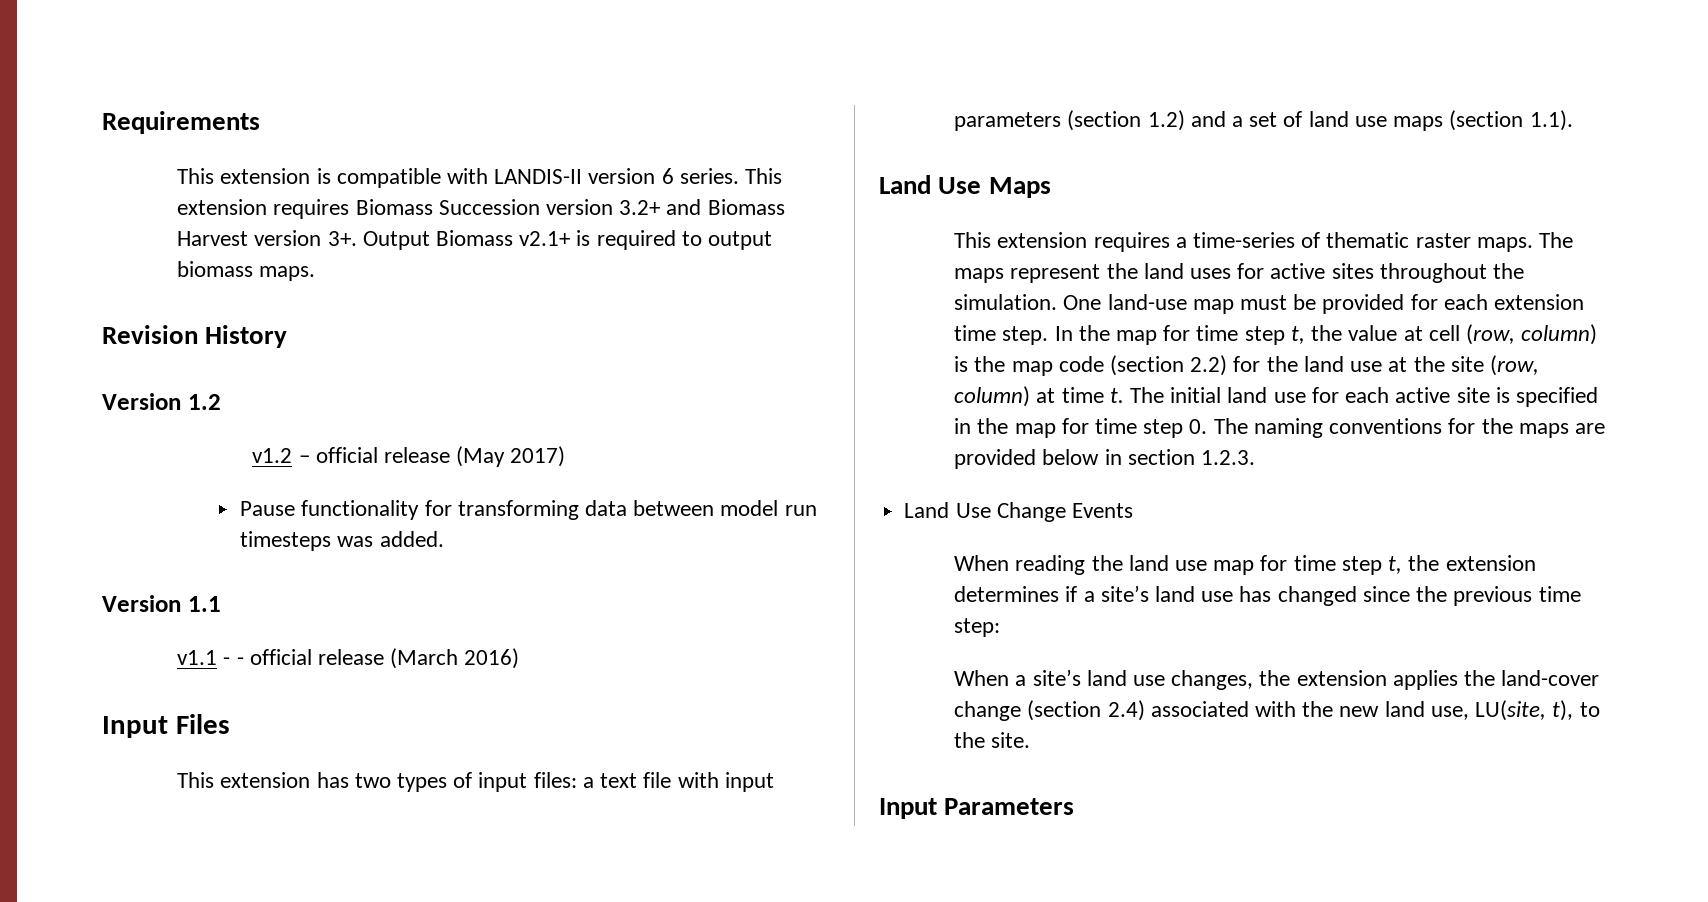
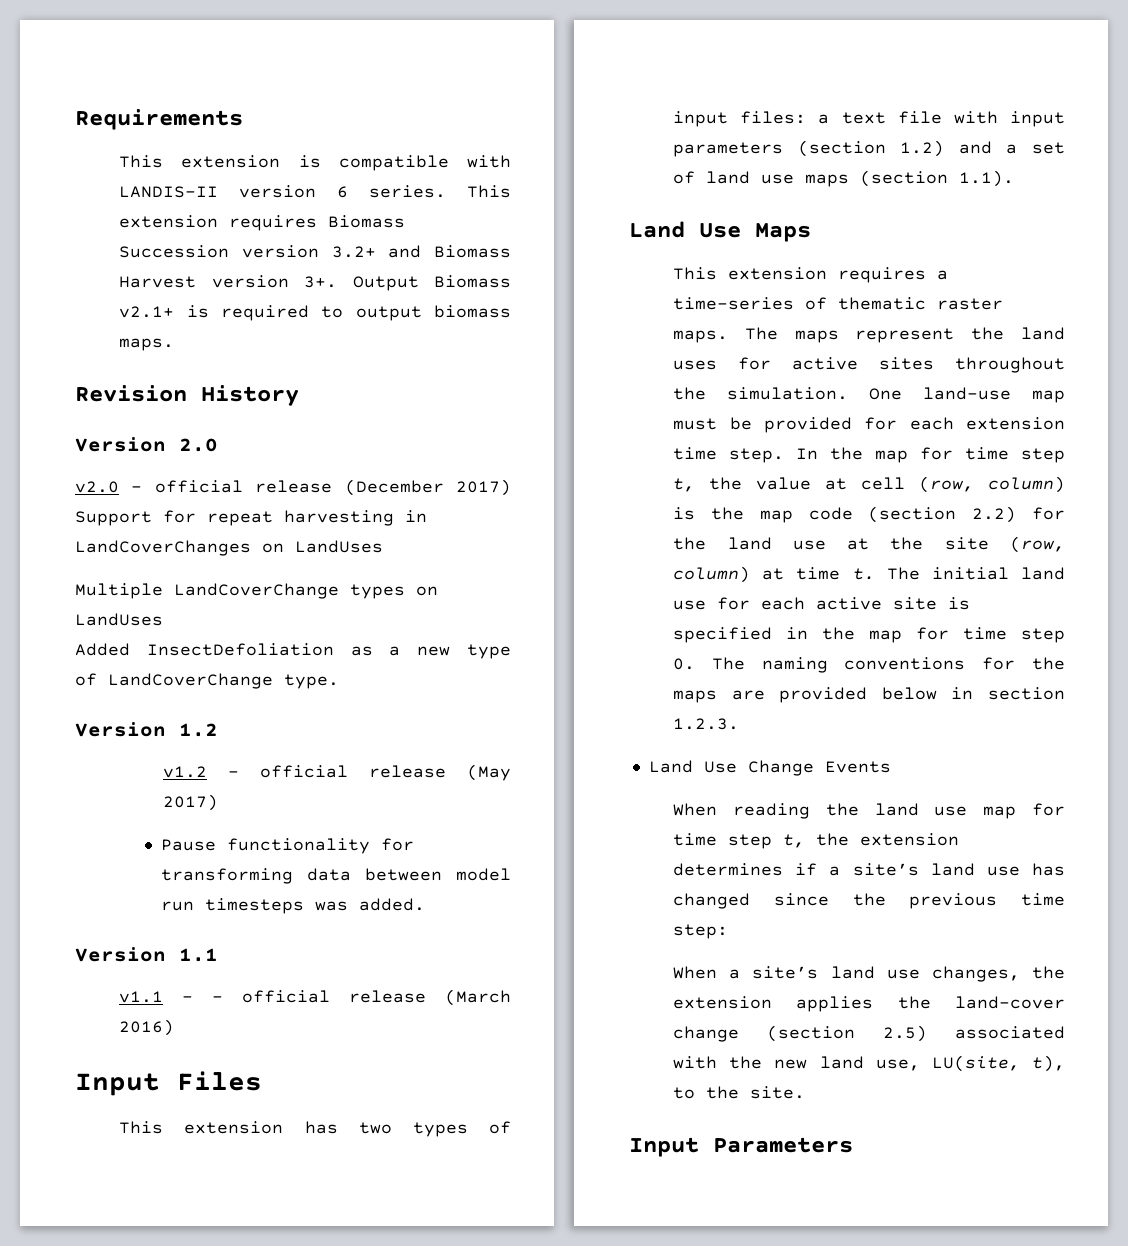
+ Version 2.0
+ v2.0 - official release (December 2017) Support for repeat harvesting in LandCoverChanges on LandUses
+ Multiple LandCoverChange types on LandUses
+ Added InsectDefoliation as a new type of LandCoverChange type.
- When a site’s land use changes, the extension applies the land-cover change (section 2.4) associated with the new land use, LU(site, t), to the site.
+ When a site’s land use changes, the extension applies the land-cover change (section 2.5) associated with the new land use, LU(site, t), to the site.

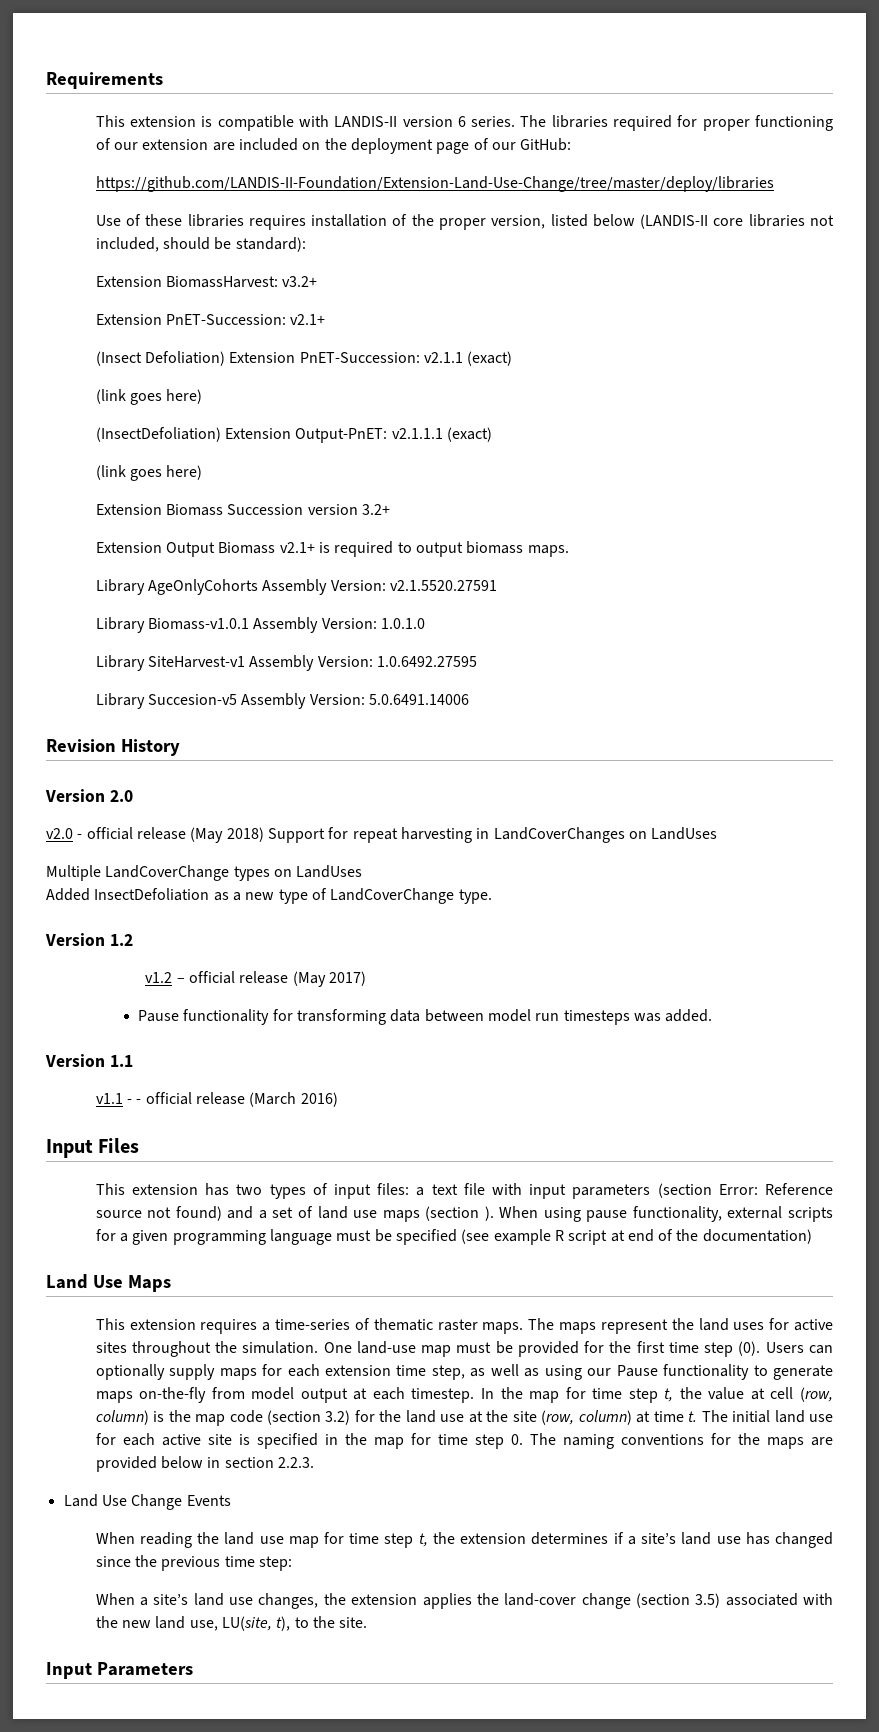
- This extension requires Biomass Succession version 3.2+ and Biomass Harvest version 3+. Output Biomass v2.1+ is required to output biomass maps.
+ The libraries required for proper functioning of our extension are included on the deployment page of our GitHub:
+ https://github.com/LANDIS-II-Foundation/Extension-Land-Use-Change/tree/master/deploy/libraries
+ Use of these libraries requires installation of the proper version, listed below (LANDIS-II core libraries not included, should be standard):
+ Extension BiomassHarvest: v3.2+
+ Extension PnET-Succession: v2.1+
+ (Insect Defoliation) Extension PnET-Succession: v2.1.1 (exact)
+ (link goes here)
+ (InsectDefoliation) Extension Output-PnET: v2.1.1.1 (exact)
+ (link goes here)
+ Extension Biomass Succession version 3.2+
+ Extension Output Biomass v2.1+ is required to output biomass maps.
+ Library AgeOnlyCohorts Assembly Version: v2.1.5520.27591
+ Library Biomass-v1.0.1 Assembly Version: 1.0.1.0
+ Library SiteHarvest-v1 Assembly Version: 1.0.6492.27595
+ Library Succesion-v5 Assembly Version: 5.0.6491.14006
- v2.0 - official release (December 2017) Support for repeat harvesting in LandCoverChanges on LandUses
+ v2.0 - official release (May 2018) Support for repeat harvesting in LandCoverChanges on LandUses
- This extension has two types of input files: a text file with input parameters (section 1.2) and a set of land use maps (section 1.1).
+ This extension has two types of input files: a text file with input parameters (section Error: Reference source not found) and a set of land use maps (section ). When using pause functionality, external scripts for a given programming language must be specified (see example R script at end of the documentation)
- One land-use map must be provided for each extension time step.
+ One land-use map must be provided for the first time step (0). Users can optionally supply maps for each extension time step, as well as using our Pause functionality to generate maps on-the-fly from model output at each timestep.
- In the map for time step t, the value at cell (row, column) is the map code (section 2.2) for the land use at the site (row, column) at time t.
+ In the map for time step t, the value at cell (row, column) is the map code (section 3.2) for the land use at the site (row, column) at time t.
- The initial land use for each active site is specified in the map for time step 0. The naming conventions for the maps are provided below in section 1.2.3.
+ The initial land use for each active site is specified in the map for time step 0. The naming conventions for the maps are provided below in section 2.2.3.
- When a site’s land use changes, the extension applies the land-cover change (section 2.5) associated with the new land use, LU(site, t), to the site.
+ When a site’s land use changes, the extension applies the land-cover change (section 3.5) associated with the new land use, LU(site, t), to the site.

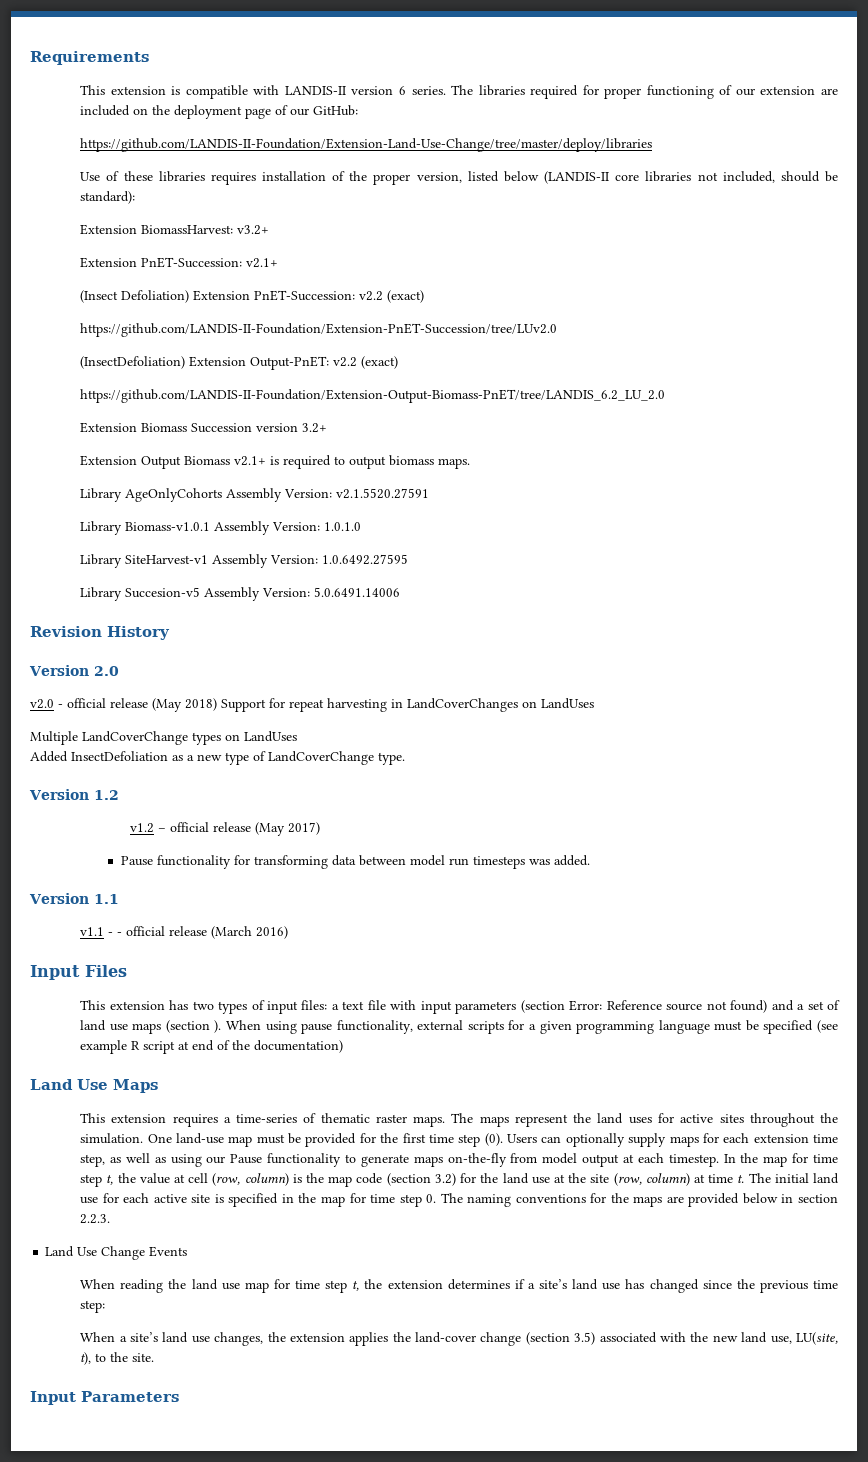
- (Insect Defoliation) Extension PnET-Succession: v2.1.1 (exact)
- (link goes here)
+ (Insect Defoliation) Extension PnET-Succession: v2.2 (exact)
+ https://github.com/LANDIS-II-Foundation/Extension-PnET-Succession/tree/LUv2.0
- (InsectDefoliation) Extension Output-PnET: v2.1.1.1 (exact)
- (link goes here)
+ (InsectDefoliation) Extension Output-PnET: v2.2 (exact)
+ https://github.com/LANDIS-II-Foundation/Extension-Output-Biomass-PnET/tree/LANDIS_6.2_LU_2.0

